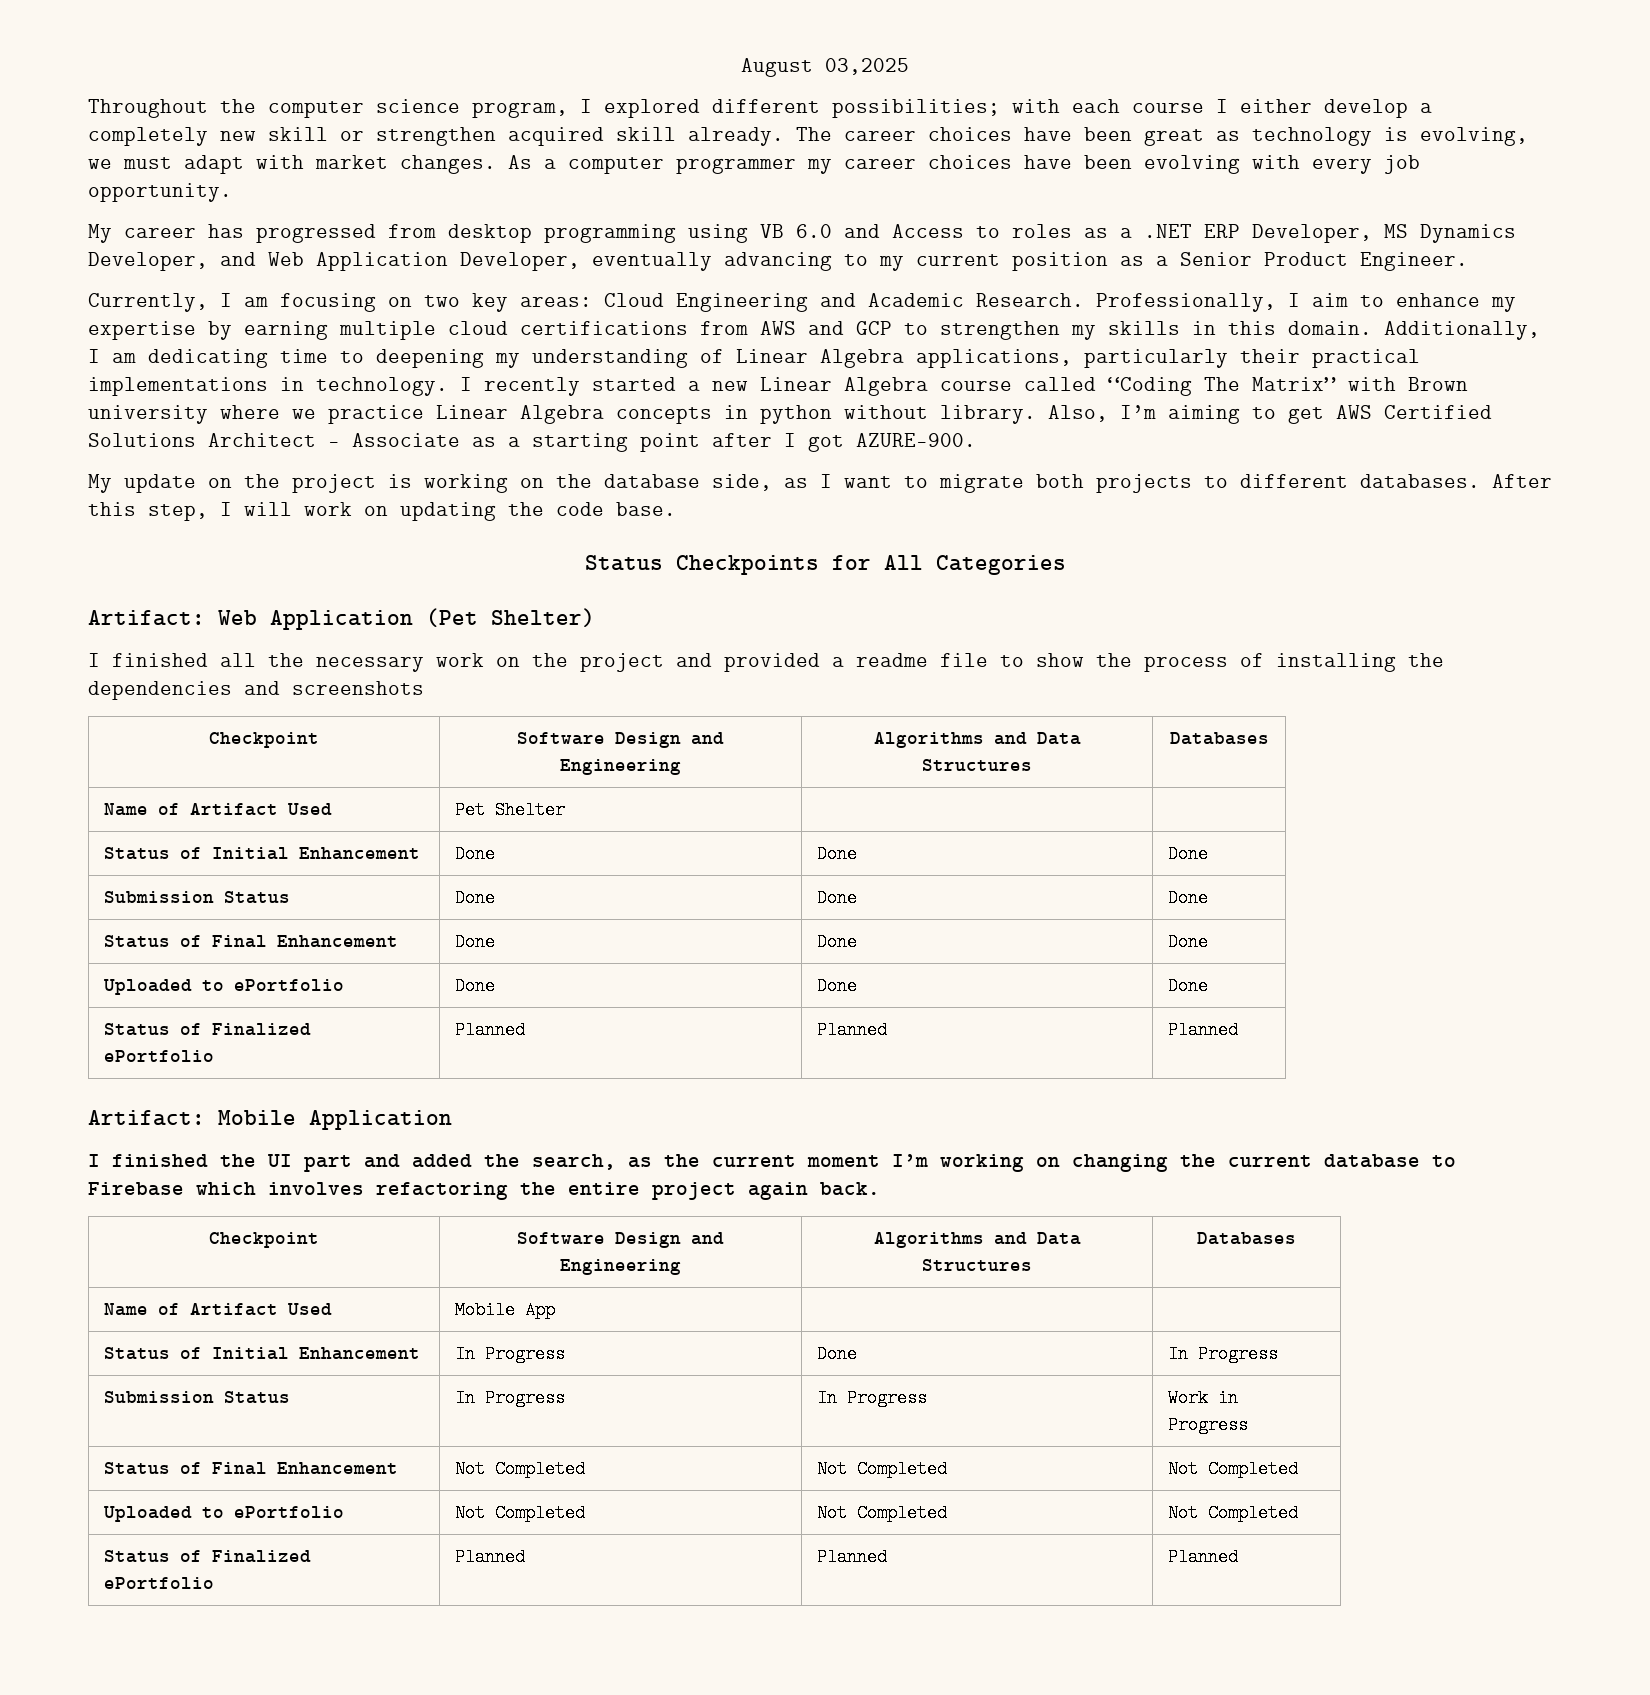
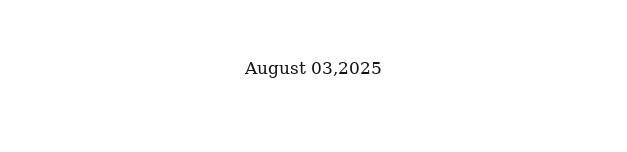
- Throughout the computer science program, I explored different possibilities; with each course I either develop a completely new skill or strengthen acquired skill already. The career choices have been great as technology is evolving, we must adapt with market changes. As a computer programmer my career choices have been evolving with every job opportunity.
- My career has progressed from desktop programming using VB 6.0 and Access to roles as a .NET ERP Developer, MS Dynamics Developer, and Web Application Developer, eventually advancing to my current position as a Senior Product Engineer.
- Currently, I am focusing on two key areas: Cloud Engineering and Academic Research. Professionally, I aim to enhance my expertise by earning multiple cloud certifications from AWS and GCP to strengthen my skills in this domain. Additionally, I am dedicating time to deepening my understanding of Linear Algebra applications, particularly their practical implementations in technology. I recently started a new Linear Algebra course called “Coding The Matrix” with Brown university where we practice Linear Algebra concepts in python without library. Also, I’m aiming to get AWS Certified Solutions Architect – Associate as a starting point after I got AZURE-900.
- My update on the project is working on the database side, as I want to migrate both projects to different databases. After this step, I will work on updating the code base.
- Status Checkpoints for All Categories
- Artifact: Web Application (Pet Shelter)
- I finished all the necessary work on the project and provided a readme file to show the process of installing the dependencies and screenshots
- Checkpoint | Software Design and Engineering | Algorithms and Data Structures | Databases
- Name of Artifact Used | Pet Shelter | |
- Status of Initial Enhancement | Done | Done | Done
- Submission Status | Done | Done | Done
- Status of Final Enhancement | Done | Done | Done
- Uploaded to ePortfolio | Done | Done | Done
- Status of Finalized ePortfolio | Planned | Planned | Planned
- Artifact: Mobile Application
- I finished the UI part and added the search, as the current moment I’m working on changing the current database to Firebase which involves refactoring the entire project again back.
- Checkpoint | Software Design and Engineering | Algorithms and Data Structures | Databases
- Name of Artifact Used | Mobile App | |
- Status of Initial Enhancement | In Progress | Done | In Progress
- Submission Status | In Progress | In Progress | Work in Progress
- Status of Final Enhancement | Not Completed | Not Completed | Not Completed
- Uploaded to ePortfolio | Not Completed | Not Completed | Not Completed
- Status of Finalized ePortfolio | Planned | Planned | Planned

